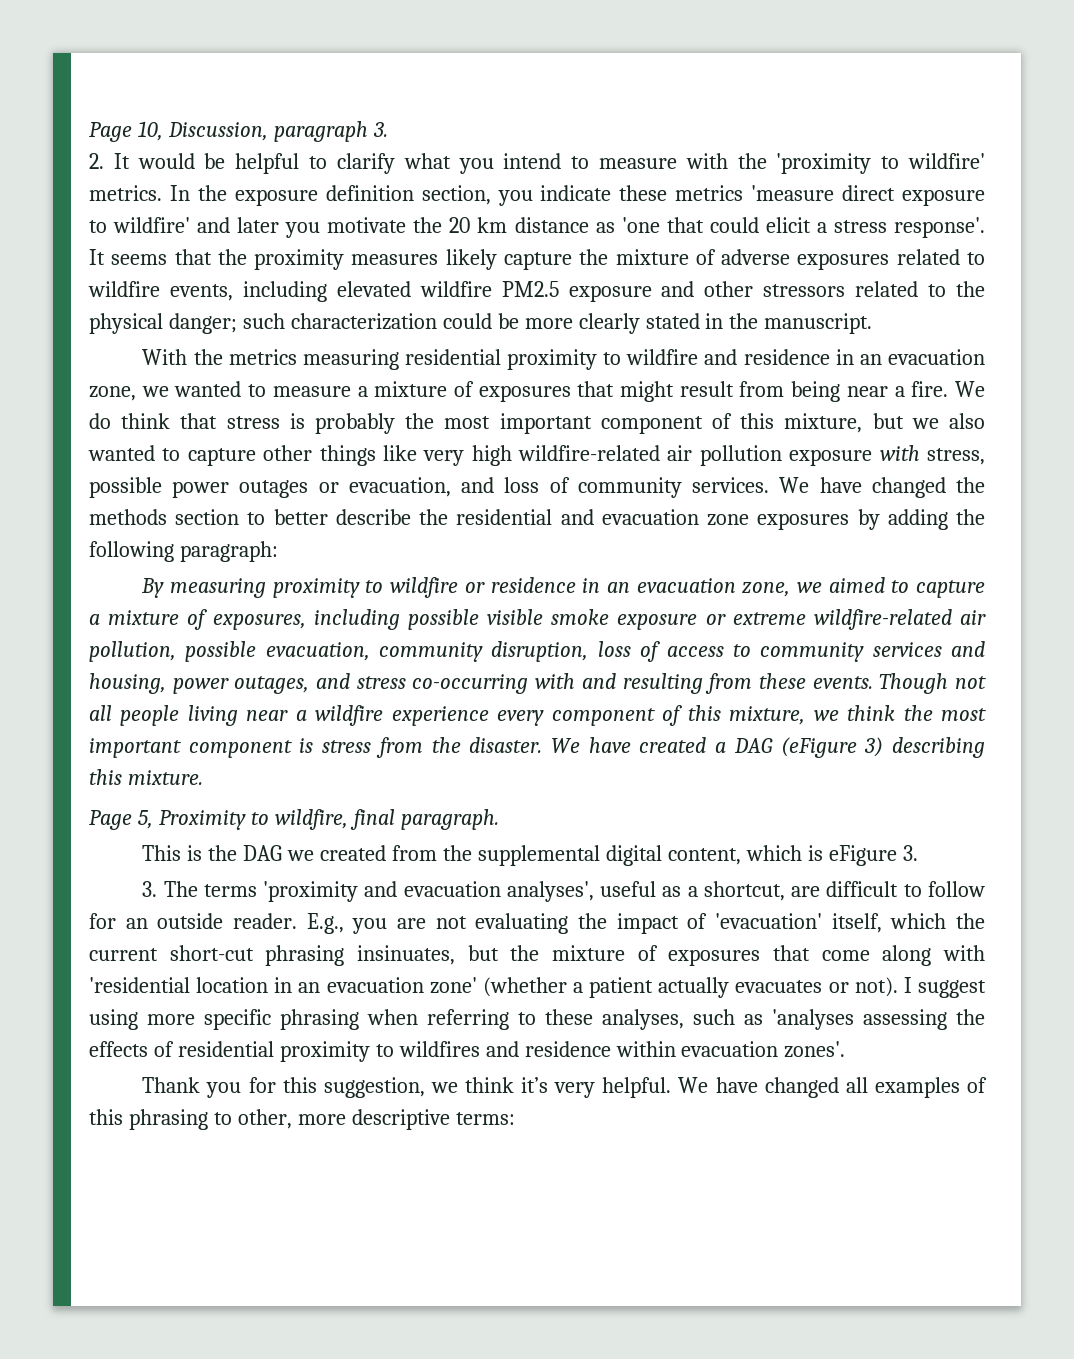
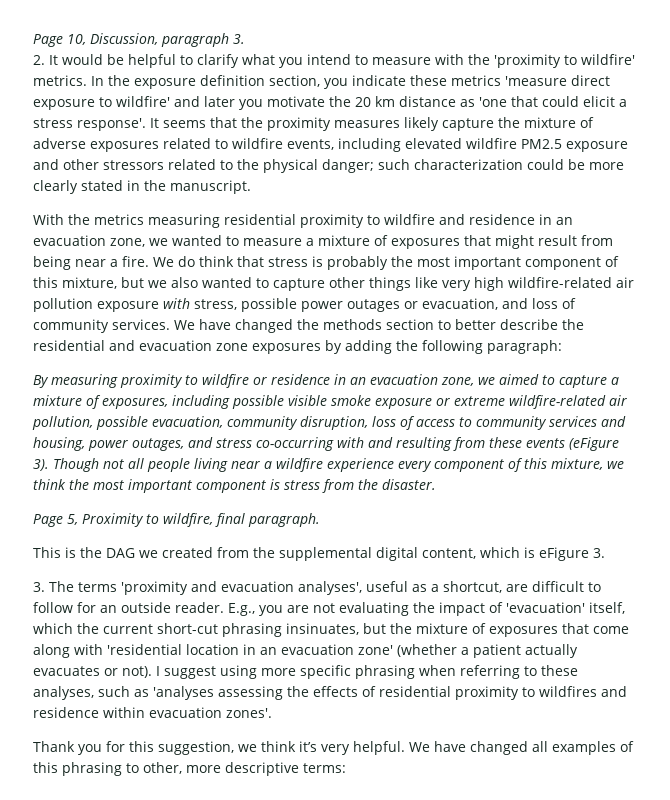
- By measuring proximity to wildfire or residence in an evacuation zone, we aimed to capture a mixture of exposures, including possible visible smoke exposure or extreme wildfire-related air pollution, possible evacuation, community disruption, loss of access to community services and housing, power outages, and stress co-occurring with and resulting from these events.
+ By measuring proximity to wildfire or residence in an evacuation zone, we aimed to capture a mixture of exposures, including possible visible smoke exposure or extreme wildfire-related air pollution, possible evacuation, community disruption, loss of access to community services and housing, power outages, and stress co-occurring with and resulting from these events (eFigure 3).
- We have created a DAG (eFigure 3) describing this mixture.

